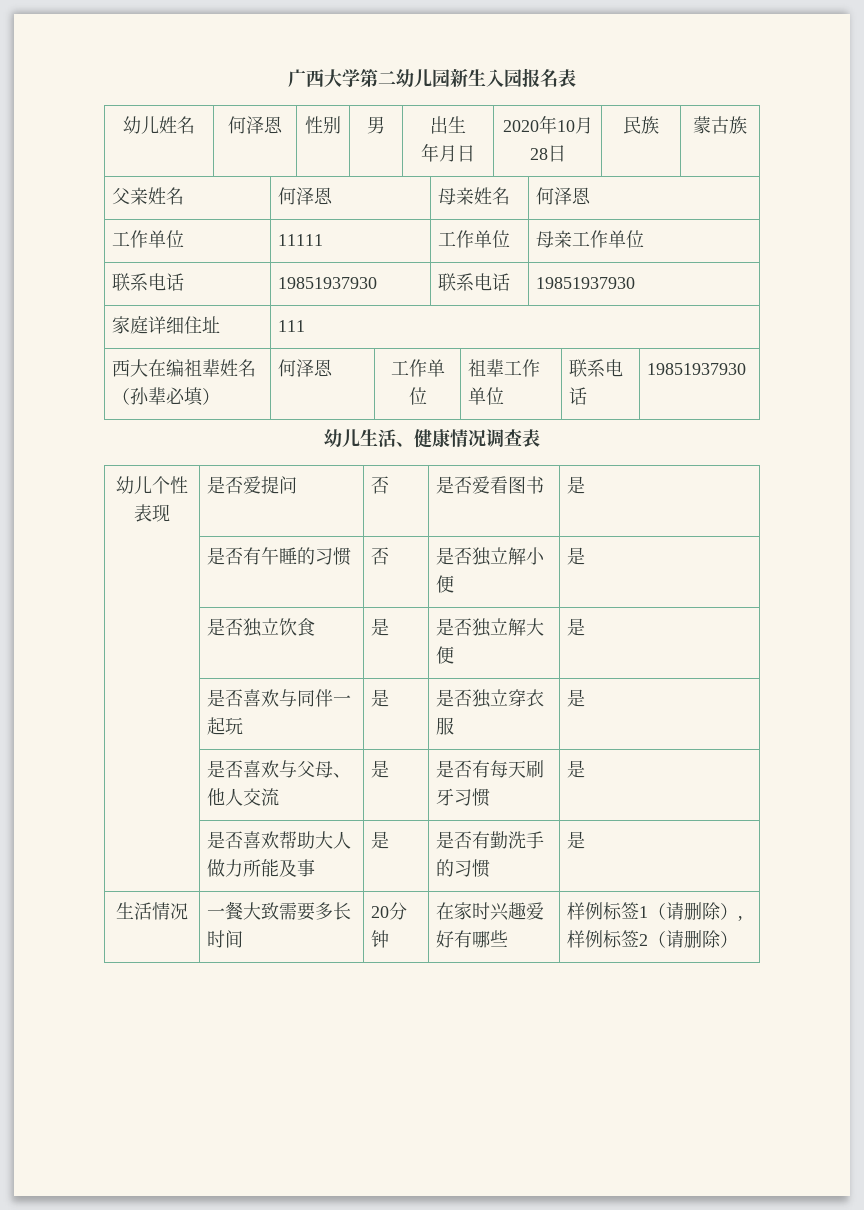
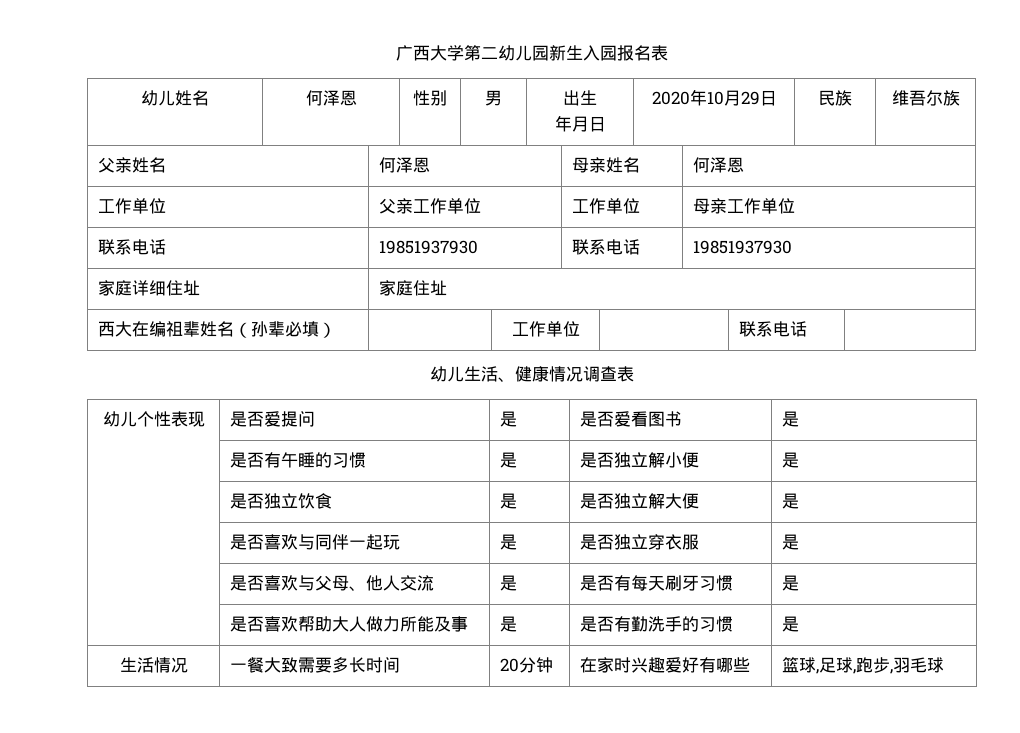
  幼儿姓名 | 何泽恩 | 性别 | 男 | 出生
- 年月日 | 2020年10月28日 | 民族 | 蒙古族
+ 年月日 | 2020年10月29日 | 民族 | 维吾尔族
- 工作单位 | 11111 | 工作单位 | 母亲工作单位
+ 工作单位 | 父亲工作单位 | 工作单位 | 母亲工作单位
- 家庭详细住址 | 111
+ 家庭详细住址 | 家庭住址
- 西大在编祖辈姓名（孙辈必填） | 何泽恩 | 工作单位 | 祖辈工作单位 | 联系电话 | 19851937930
+ 西大在编祖辈姓名（孙辈必填） | | 工作单位 | | 联系电话 |
- 幼儿个性表现 | 是否爱提问 | 否 | 是否爱看图书 | 是
+ 幼儿个性表现 | 是否爱提问 | 是 | 是否爱看图书 | 是
- | 是否有午睡的习惯 | 否 | 是否独立解小便 | 是
+ | 是否有午睡的习惯 | 是 | 是否独立解小便 | 是
- 生活情况 | 一餐大致需要多长时间 | 20分钟 | 在家时兴趣爱好有哪些 | 样例标签1（请删除）,样例标签2（请删除）
+ 生活情况 | 一餐大致需要多长时间 | 20分钟 | 在家时兴趣爱好有哪些 | 篮球,足球,跑步,羽毛球

